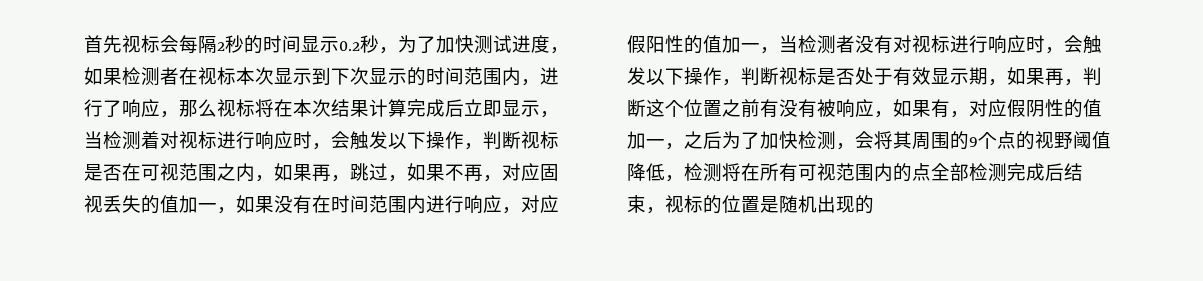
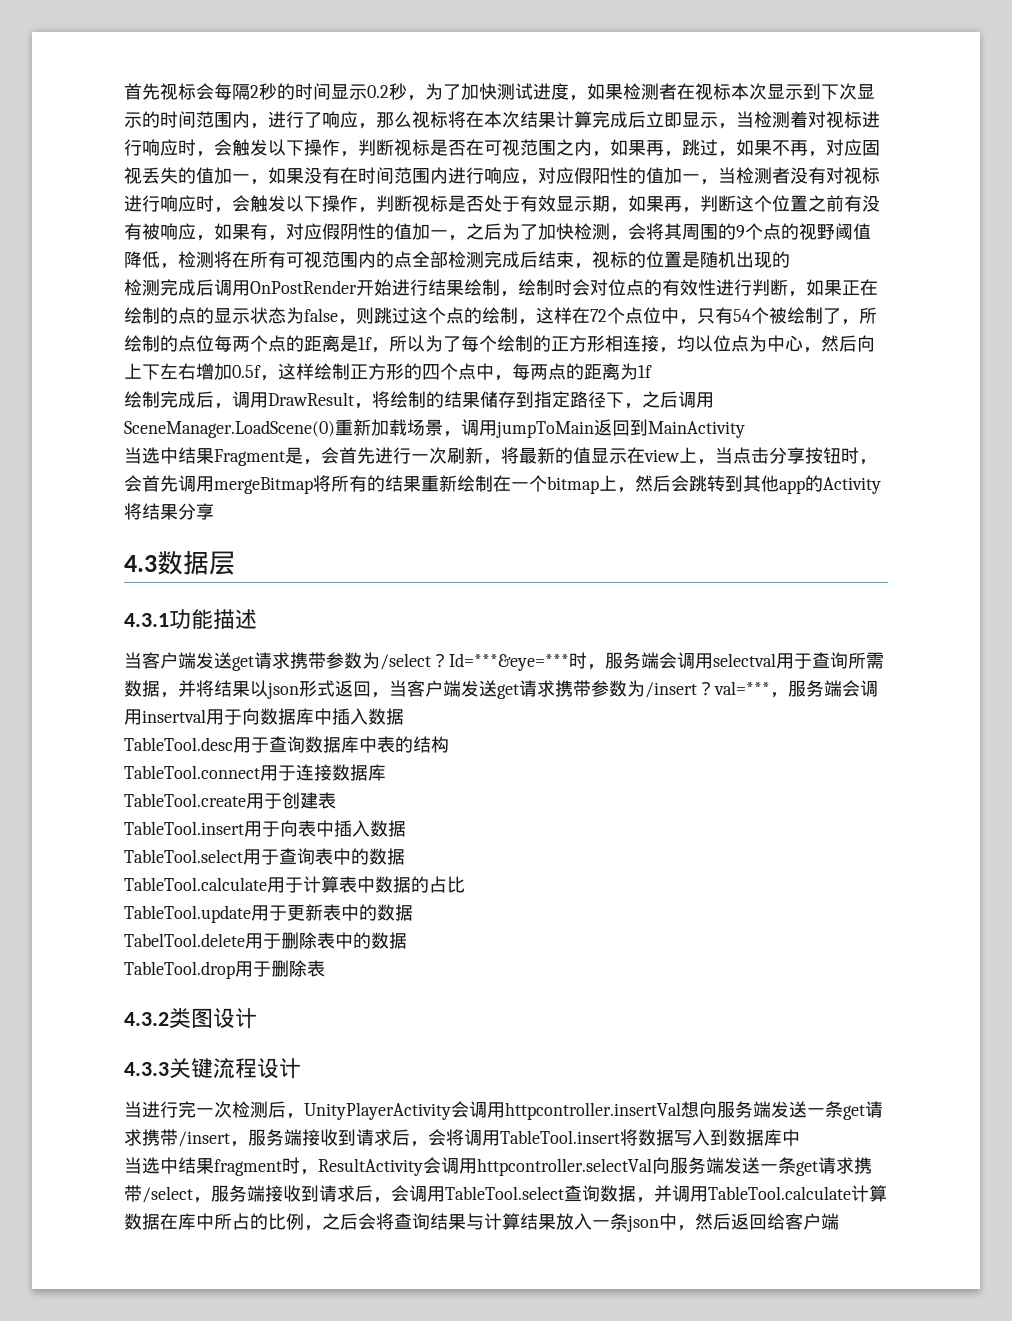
+ 检测完成后调用OnPostRender开始进行结果绘制，绘制时会对位点的有效性进行判断，如果正在绘制的点的显示状态为false，则跳过这个点的绘制，这样在72个点位中，只有54个被绘制了，所绘制的点位每两个点的距离是1f，所以为了每个绘制的正方形相连接，均以位点为中心，然后向上下左右增加0.5f，这样绘制正方形的四个点中，每两点的距离为1f
+ 绘制完成后，调用DrawResult，将绘制的结果储存到指定路径下，之后调用SceneManager.LoadScene(0)重新加载场景，调用jumpToMain返回到MainActivity
+ 当选中结果Fragment是，会首先进行一次刷新，将最新的值显示在view上，当点击分享按钮时，会首先调用mergeBitmap将所有的结果重新绘制在一个bitmap上，然后会跳转到其他app的Activity将结果分享
+ 4.3数据层
+ 4.3.1功能描述
+ 当客户端发送get请求携带参数为/select？Id=***&eye=***时，服务端会调用selectval用于查询所需数据，并将结果以json形式返回，当客户端发送get请求携带参数为/insert？val=***，服务端会调用insertval用于向数据库中插入数据
+ TableTool.desc用于查询数据库中表的结构
+ TableTool.connect用于连接数据库
+ TableTool.create用于创建表
+ TableTool.insert用于向表中插入数据
+ TableTool.select用于查询表中的数据
+ TableTool.calculate用于计算表中数据的占比
+ TableTool.update用于更新表中的数据
+ TabelTool.delete用于删除表中的数据
+ TableTool.drop用于删除表
+ 4.3.2类图设计
+ 4.3.3关键流程设计
+ 当进行完一次检测后，UnityPlayerActivity会调用httpcontroller.insertVal想向服务端发送一条get请求携带/insert，服务端接收到请求后，会将调用TableTool.insert将数据写入到数据库中
+ 当选中结果fragment时，ResultActivity会调用httpcontroller.selectVal向服务端发送一条get请求携带/select，服务端接收到请求后，会调用TableTool.select查询数据，并调用TableTool.calculate计算数据在库中所占的比例，之后会将查询结果与计算结果放入一条json中，然后返回给客户端

